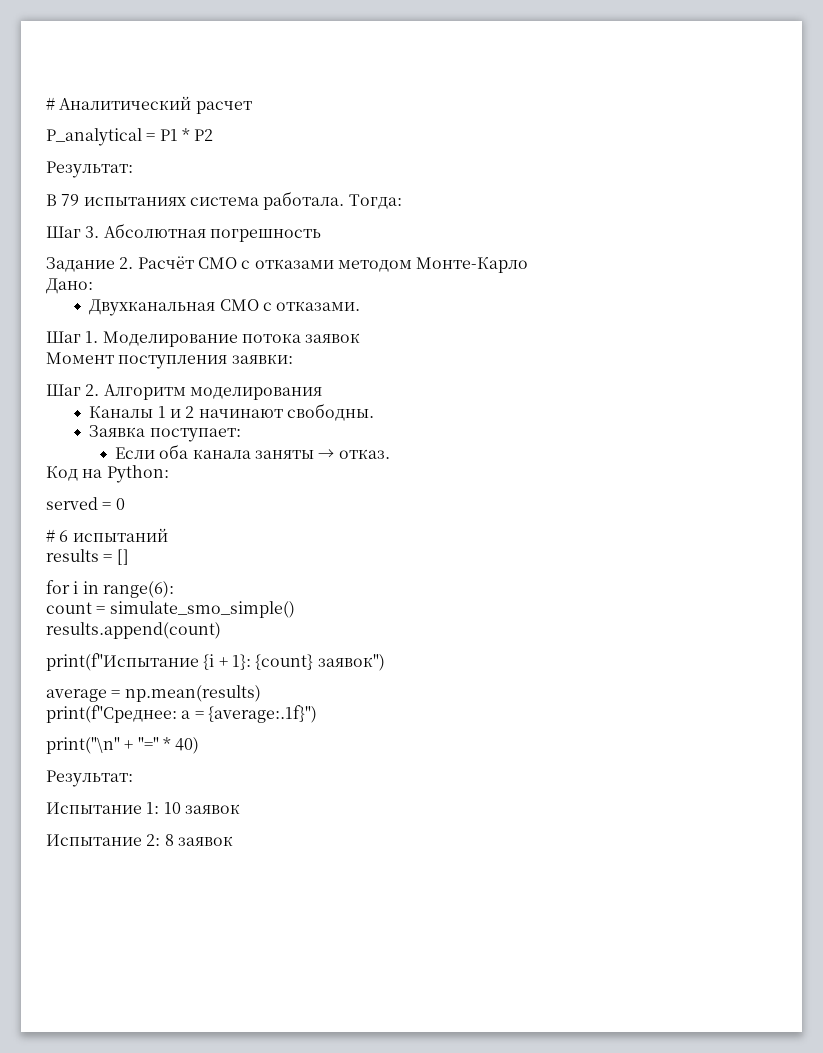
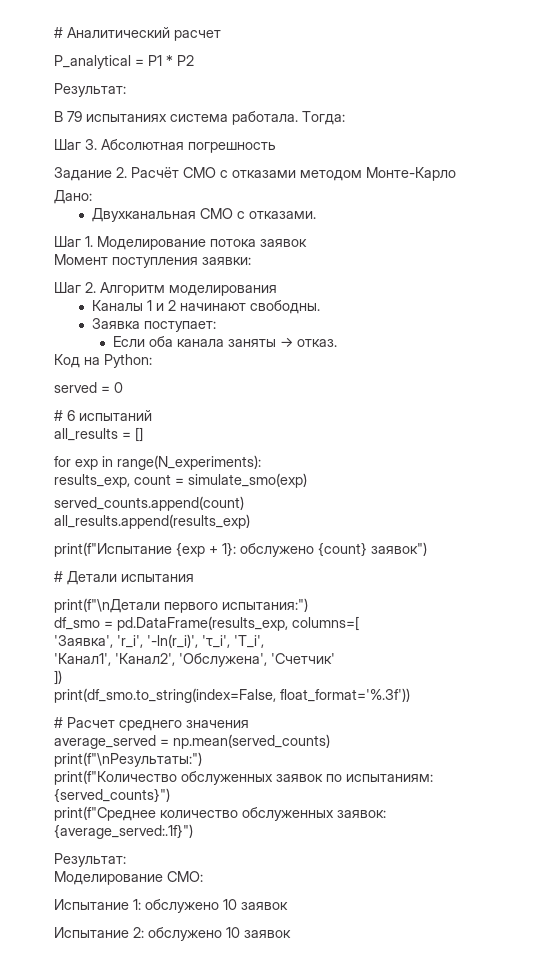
- results = []
+ all_results = []
- for i in range(6):
- count = simulate_smo_simple()
- results.append(count)
+ for exp in range(N_experiments):
+ results_exp, count = simulate_smo(exp)
+ served_counts.append(count)
+ all_results.append(results_exp)
- print(f"Испытание {i + 1}: {count} заявок")
+ print(f"Испытание {exp + 1}: обслужено {count} заявок")
- average = np.mean(results)
- print(f"Среднее: a = {average:.1f}")
- print("\n" + "=" * 40)
+ # Детали испытания
+ print(f"\nДетали первого испытания:")
+ df_smo = pd.DataFrame(results_exp, columns=[
+ 'Заявка', 'r_i', '-ln(r_i)', 'τ_i', 'T_i',
+ 'Канал1', 'Канал2', 'Обслужена', 'Счетчик'
+ ])
+ print(df_smo.to_string(index=False, float_format='%.3f'))
+ # Расчет среднего значения
+ average_served = np.mean(served_counts)
+ print(f"\nРезультаты:")
+ print(f"Количество обслуженных заявок по испытаниям: {served_counts}")
+ print(f"Среднее количество обслуженных заявок: {average_served:.1f}")
  Результат:
+ Моделирование СМО:
- Испытание 1: 10 заявок
+ Испытание 1: обслужено 10 заявок
- Испытание 2: 8 заявок
+ Испытание 2: обслужено 10 заявок

